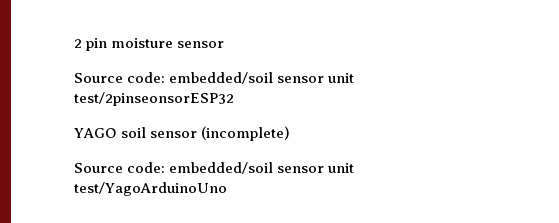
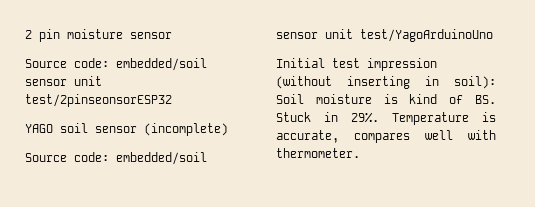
+ Initial test impression (without inserting in soil): Soil moisture is kind of BS. Stuck in 29%. Temperature is accurate, compares well with thermometer.

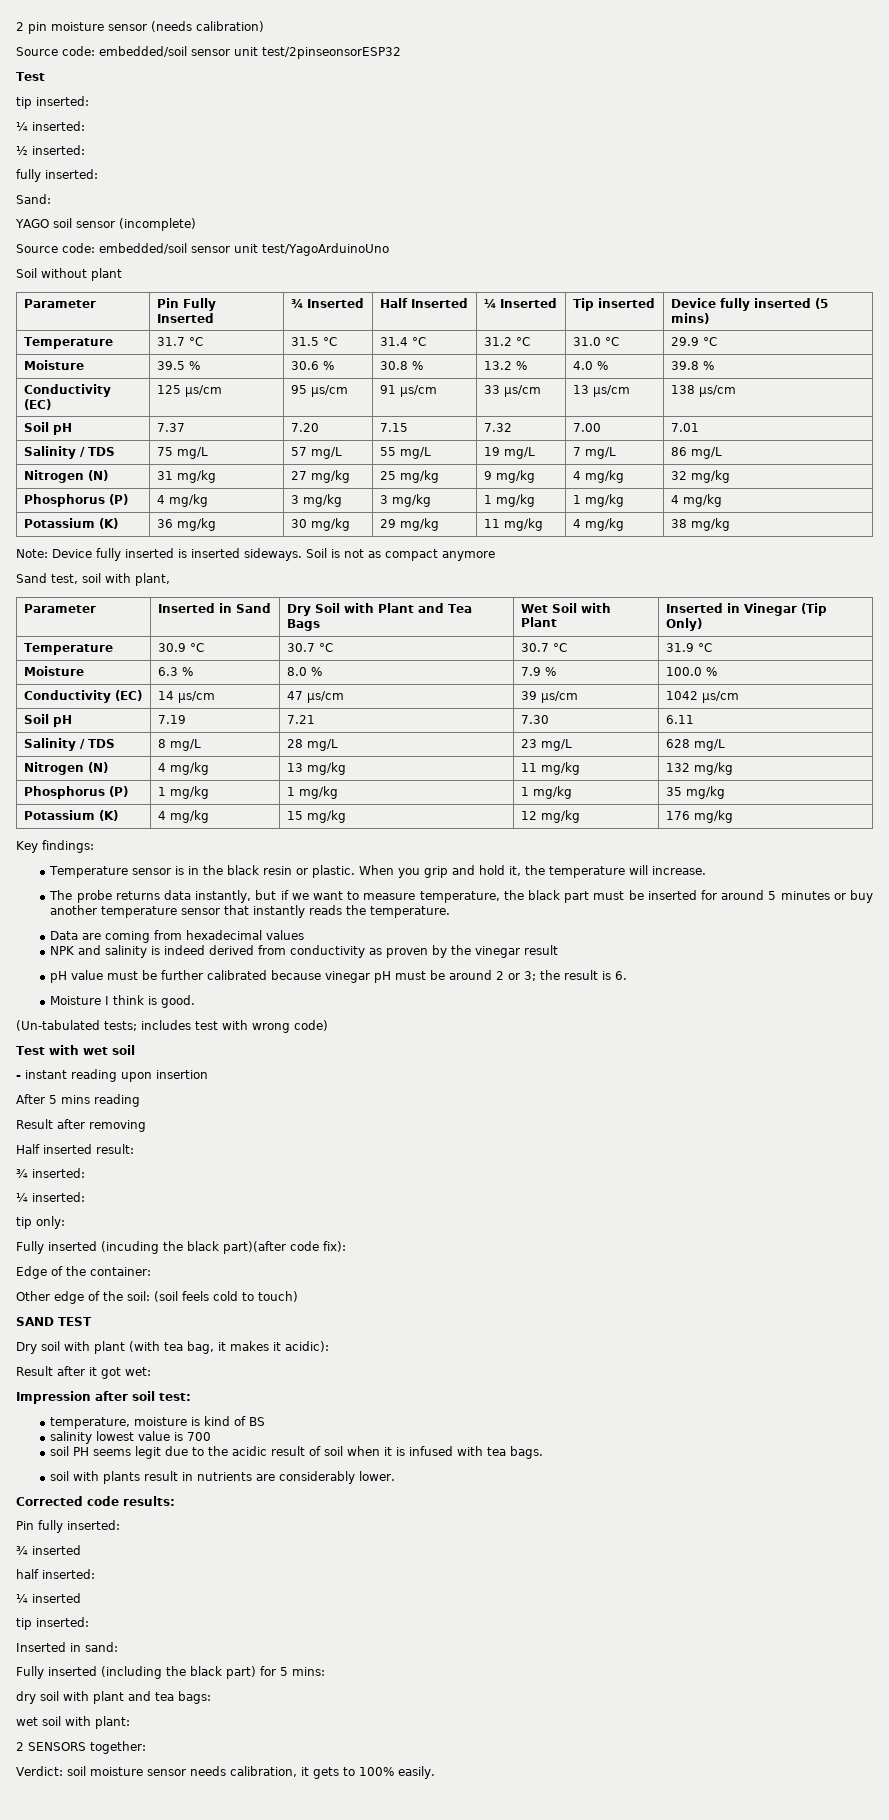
- 2 pin moisture sensor
+ 2 pin moisture sensor (needs calibration)
  Source code: embedded/soil sensor unit test/2pinseonsorESP32
+ Test
+ tip inserted:
+ ¼ inserted:
+ ½ inserted:
+ fully inserted:
+ Sand:
- Initial test impression (without inserting in soil): Soil moisture is kind of BS. Stuck in 29%. Temperature is accurate, compares well with thermometer.
+ Soil without plant
+ Parameter | Pin Fully Inserted | ¾ Inserted | Half Inserted | ¼ Inserted | Tip inserted | Device fully inserted (5 mins)
+ Temperature | 31.7 °C | 31.5 °C | 31.4 °C | 31.2 °C | 31.0 °C | 29.9 °C
+ Moisture | 39.5 % | 30.6 % | 30.8 % | 13.2 % | 4.0 % | 39.8 %
+ Conductivity (EC) | 125 µs/cm | 95 µs/cm | 91 µs/cm | 33 µs/cm | 13 µs/cm | 138 µs/cm
+ Soil pH | 7.37 | 7.20 | 7.15 | 7.32 | 7.00 | 7.01
+ Salinity / TDS | 75 mg/L | 57 mg/L | 55 mg/L | 19 mg/L | 7 mg/L | 86 mg/L
+ Nitrogen (N) | 31 mg/kg | 27 mg/kg | 25 mg/kg | 9 mg/kg | 4 mg/kg | 32 mg/kg
+ Phosphorus (P) | 4 mg/kg | 3 mg/kg | 3 mg/kg | 1 mg/kg | 1 mg/kg | 4 mg/kg
+ Potassium (K) | 36 mg/kg | 30 mg/kg | 29 mg/kg | 11 mg/kg | 4 mg/kg | 38 mg/kg
+ Note: Device fully inserted is inserted sideways. Soil is not as compact anymore
+ Sand test, soil with plant,
+ Parameter | Inserted in Sand | Dry Soil with Plant and Tea Bags | Wet Soil with Plant | Inserted in Vinegar (Tip Only)
+ Temperature | 30.9 °C | 30.7 °C | 30.7 °C | 31.9 °C
+ Moisture | 6.3 % | 8.0 % | 7.9 % | 100.0 %
+ Conductivity (EC) | 14 µs/cm | 47 µs/cm | 39 µs/cm | 1042 µs/cm
+ Soil pH | 7.19 | 7.21 | 7.30 | 6.11
+ Salinity / TDS | 8 mg/L | 28 mg/L | 23 mg/L | 628 mg/L
+ Nitrogen (N) | 4 mg/kg | 13 mg/kg | 11 mg/kg | 132 mg/kg
+ Phosphorus (P) | 1 mg/kg | 1 mg/kg | 1 mg/kg | 35 mg/kg
+ Potassium (K) | 4 mg/kg | 15 mg/kg | 12 mg/kg | 176 mg/kg
+ Key findings:
+ Temperature sensor is in the black resin or plastic. When you grip and hold it, the temperature will increase.
+ The probe returns data instantly, but if we want to measure temperature, the black part must be inserted for around 5 minutes or buy another temperature sensor that instantly reads the temperature.
+ Data are coming from hexadecimal values
+ NPK and salinity is indeed derived from conductivity as proven by the vinegar result
+ pH value must be further calibrated because vinegar pH must be around 2 or 3; the result is 6.
+ Moisture I think is good.
+ (Un-tabulated tests; includes test with wrong code)
+ Test with wet soil
+ - instant reading upon insertion
+ After 5 mins reading
+ Result after removing
+ Half inserted result:
+ ¾ inserted:
+ ¼ inserted:
+ tip only:
+ Fully inserted (incuding the black part)(after code fix):
+ Edge of the container:
+ Other edge of the soil: (soil feels cold to touch)
+ SAND TEST
+ Dry soil with plant (with tea bag, it makes it acidic):
+ Result after it got wet:
+ Impression after soil test:
+ temperature, moisture is kind of BS
+ salinity lowest value is 700
+ soil PH seems legit due to the acidic result of soil when it is infused with tea bags.
+ soil with plants result in nutrients are considerably lower.
+ Corrected code results:
+ Pin fully inserted:
+ ¾ inserted
+ half inserted:
+ ¼ inserted
+ tip inserted:
+ Inserted in sand:
+ Fully inserted (including the black part) for 5 mins:
+ dry soil with plant and tea bags:
+ wet soil with plant:
+ 2 SENSORS together:
+ Verdict: soil moisture sensor needs calibration, it gets to 100% easily.

